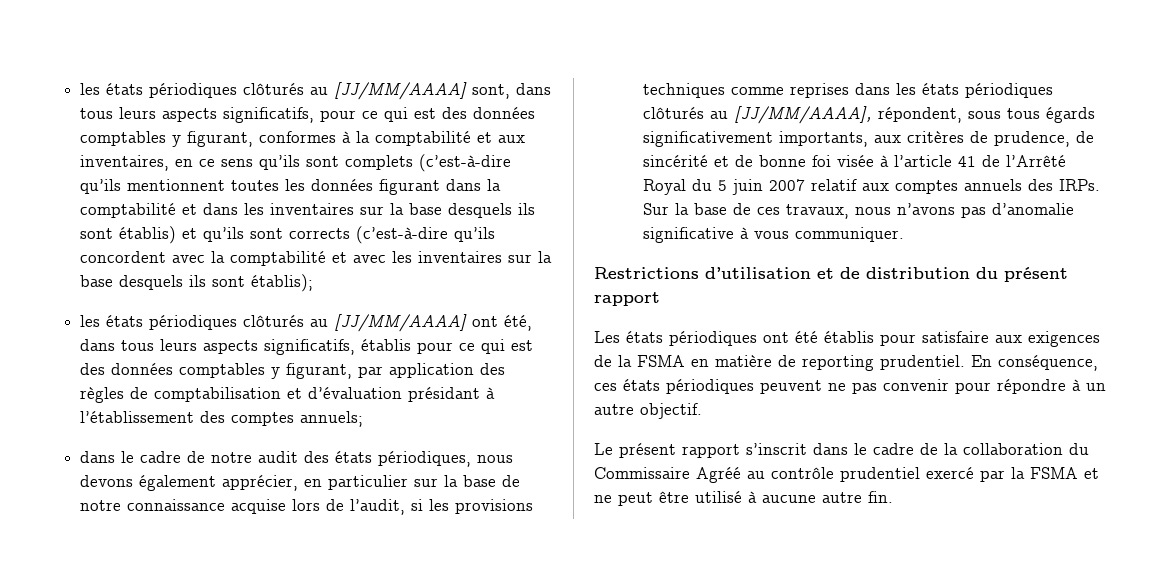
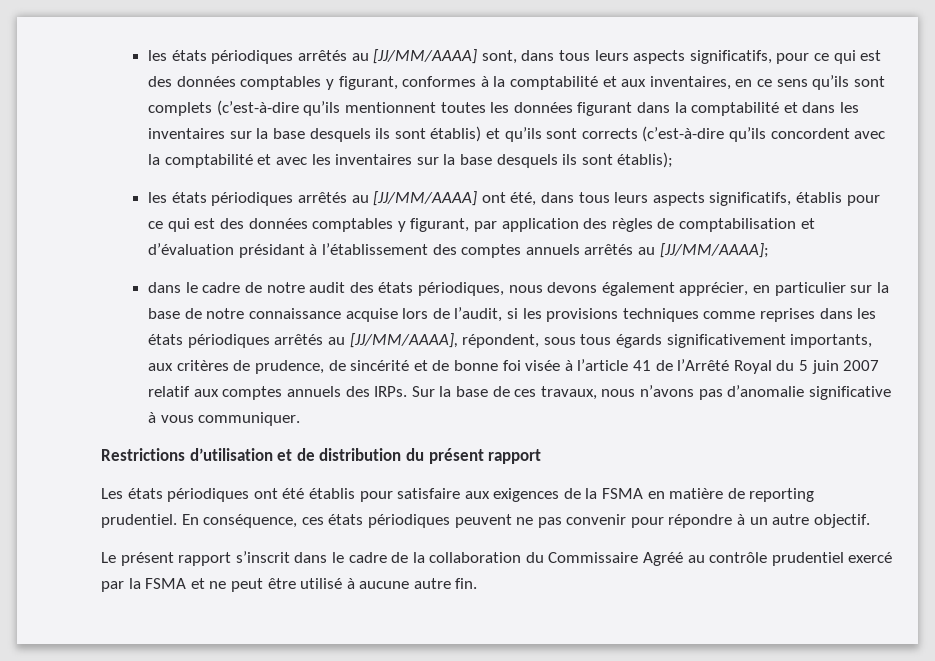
- les états périodiques clôturés au [JJ/MM/AAAA] sont, dans tous leurs aspects significatifs, pour ce qui est des données comptables y figurant, conformes à la comptabilité et aux inventaires, en ce sens qu’ils sont complets (c’est-à-dire qu’ils mentionnent toutes les données figurant dans la comptabilité et dans les inventaires sur la base desquels ils sont établis) et qu’ils sont corrects (c’est-à-dire qu’ils concordent avec la comptabilité et avec les inventaires sur la base desquels ils sont établis);
+ les états périodiques arrêtés au [JJ/MM/AAAA] sont, dans tous leurs aspects significatifs, pour ce qui est des données comptables y figurant, conformes à la comptabilité et aux inventaires, en ce sens qu’ils sont complets (c’est-à-dire qu’ils mentionnent toutes les données figurant dans la comptabilité et dans les inventaires sur la base desquels ils sont établis) et qu’ils sont corrects (c’est-à-dire qu’ils concordent avec la comptabilité et avec les inventaires sur la base desquels ils sont établis);
- les états périodiques clôturés au [JJ/MM/AAAA] ont été, dans tous leurs aspects significatifs, établis pour ce qui est des données comptables y figurant, par application des règles de comptabilisation et d’évaluation présidant à l’établissement des comptes annuels;
+ les états périodiques arrêtés au [JJ/MM/AAAA] ont été, dans tous leurs aspects significatifs, établis pour ce qui est des données comptables y figurant, par application des règles de comptabilisation et d’évaluation présidant à l’établissement des comptes annuels arrêtés au [JJ/MM/AAAA];
- dans le cadre de notre audit des états périodiques, nous devons également apprécier, en particulier sur la base de notre connaissance acquise lors de l’audit, si les provisions techniques comme reprises dans les états périodiques clôturés au [JJ/MM/AAAA], répondent, sous tous égards significativement importants, aux critères de prudence, de sincérité et de bonne foi visée à l’article 41 de l’Arrêté Royal du 5 juin 2007 relatif aux comptes annuels des IRPs.
+ dans le cadre de notre audit des états périodiques, nous devons également apprécier, en particulier sur la base de notre connaissance acquise lors de l’audit, si les provisions techniques comme reprises dans les états périodiques arrêtés au [JJ/MM/AAAA], répondent, sous tous égards significativement importants, aux critères de prudence, de sincérité et de bonne foi visée à l’article 41 de l’Arrêté Royal du 5 juin 2007 relatif aux comptes annuels des IRPs.

